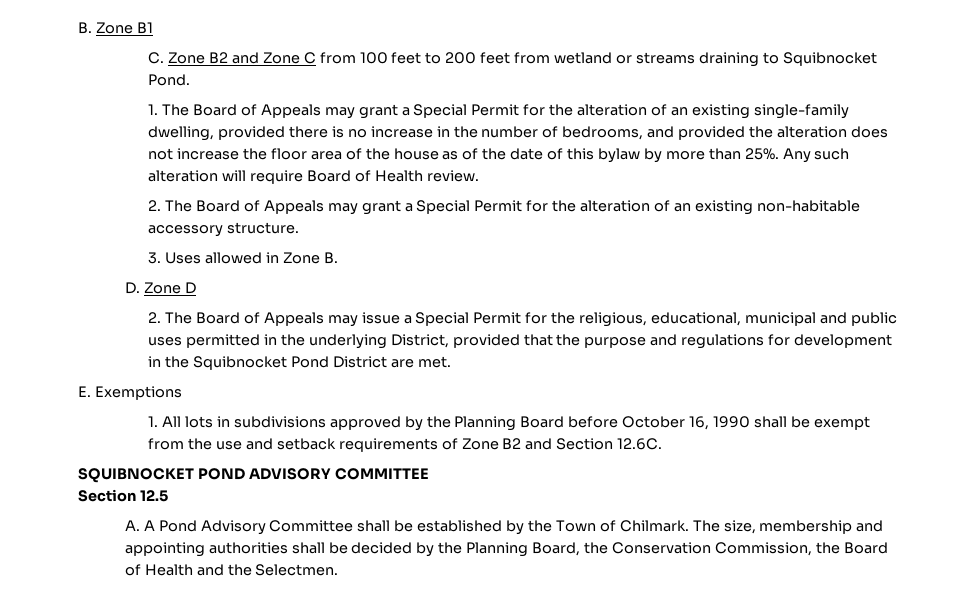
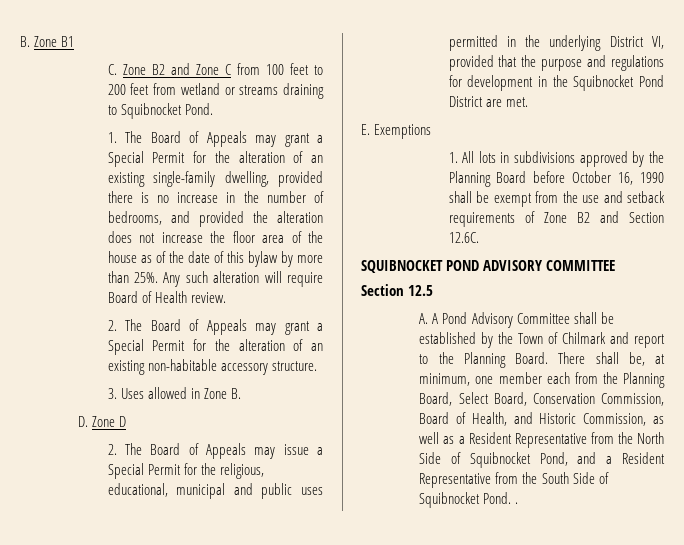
- 2. The Board of Appeals may issue a Special Permit for the religious, educational, municipal and public uses permitted in the underlying District, provided that the purpose and regulations for development in the Squibnocket Pond District are met.
+ 2. The Board of Appeals may issue a Special Permit for the religious, educational, municipal and public uses permitted in the underlying District VI, provided that the purpose and regulations for development in the Squibnocket Pond District are met.
- A. A Pond Advisory Committee shall be established by the Town of Chilmark. The size, membership and appointing authorities shall be decided by the Planning Board, the Conservation Commission, the Board of Health and the Selectmen.
+ A. A Pond Advisory Committee shall be established by the Town of Chilmark and report to the Planning Board. There shall be, at minimum, one member each from the Planning Board, Select Board, Conservation Commission, Board of Health, and Historic Commission, as well as a Resident Representative from the North Side of Squibnocket Pond, and a Resident Representative from the South Side of Squibnocket Pond. .

